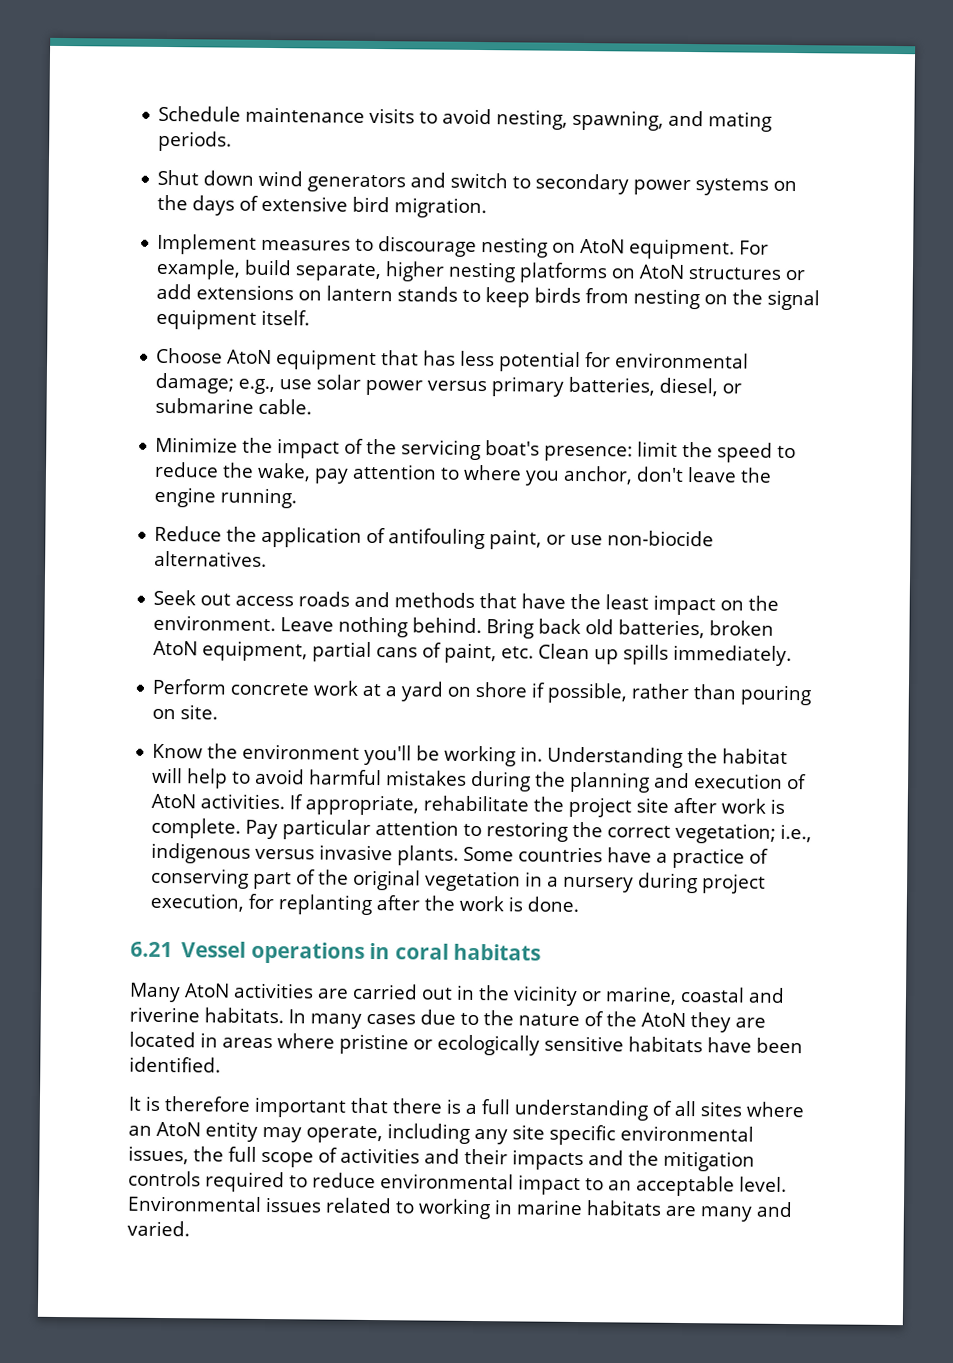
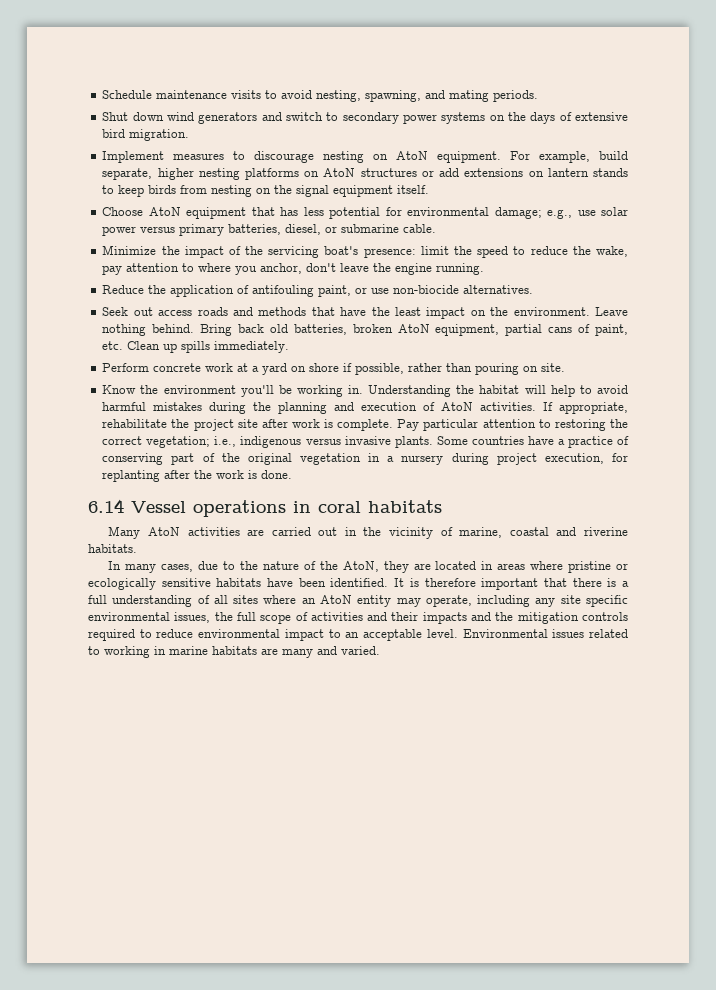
- 6.21 Vessel operations in coral habitats
+ 6.14 Vessel operations in coral habitats
- Many AtoN activities are carried out in the vicinity or marine, coastal and riverine habitats. In many cases due to the nature of the AtoN they are located in areas where pristine or ecologically sensitive habitats have been identified.
- It is therefore important that there is a full understanding of all sites where an AtoN entity may operate, including any site specific environmental issues, the full scope of activities and their impacts and the mitigation controls required to reduce environmental impact to an acceptable level.
+ Many AtoN activities are carried out in the vicinity of marine, coastal and riverine habitats.
+ In many cases, due to the nature of the AtoN, they are located in areas where pristine or ecologically sensitive habitats have been identified. It is therefore important that there is a full understanding of all sites where an AtoN entity may operate, including any site specific environmental issues, the full scope of activities and their impacts and the mitigation controls required to reduce environmental impact to an acceptable level.

